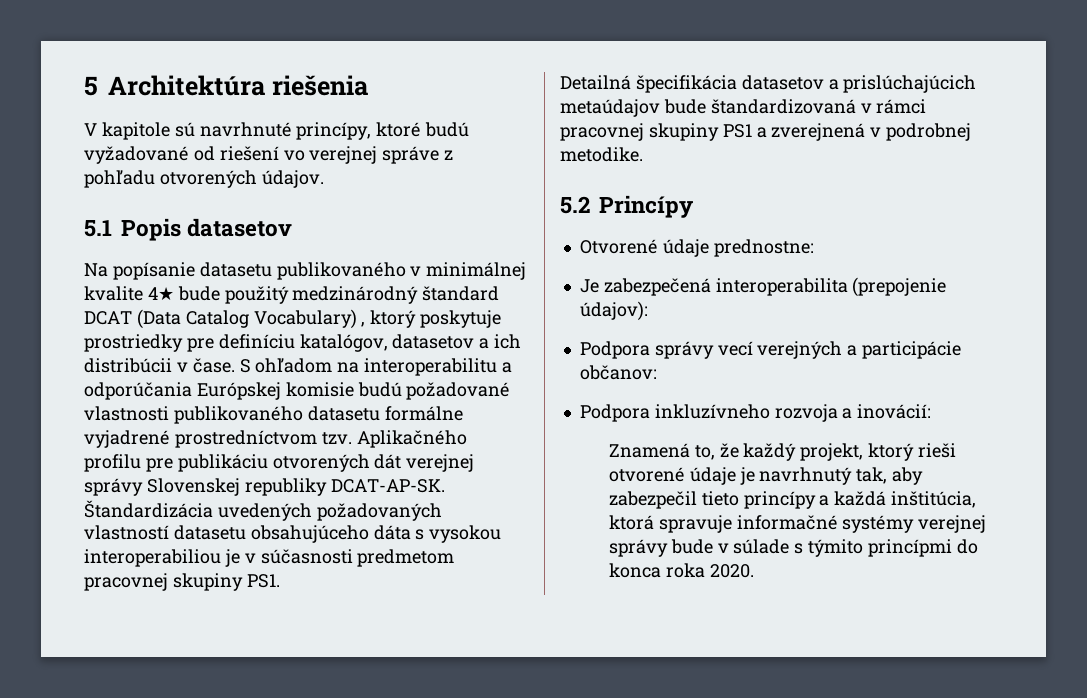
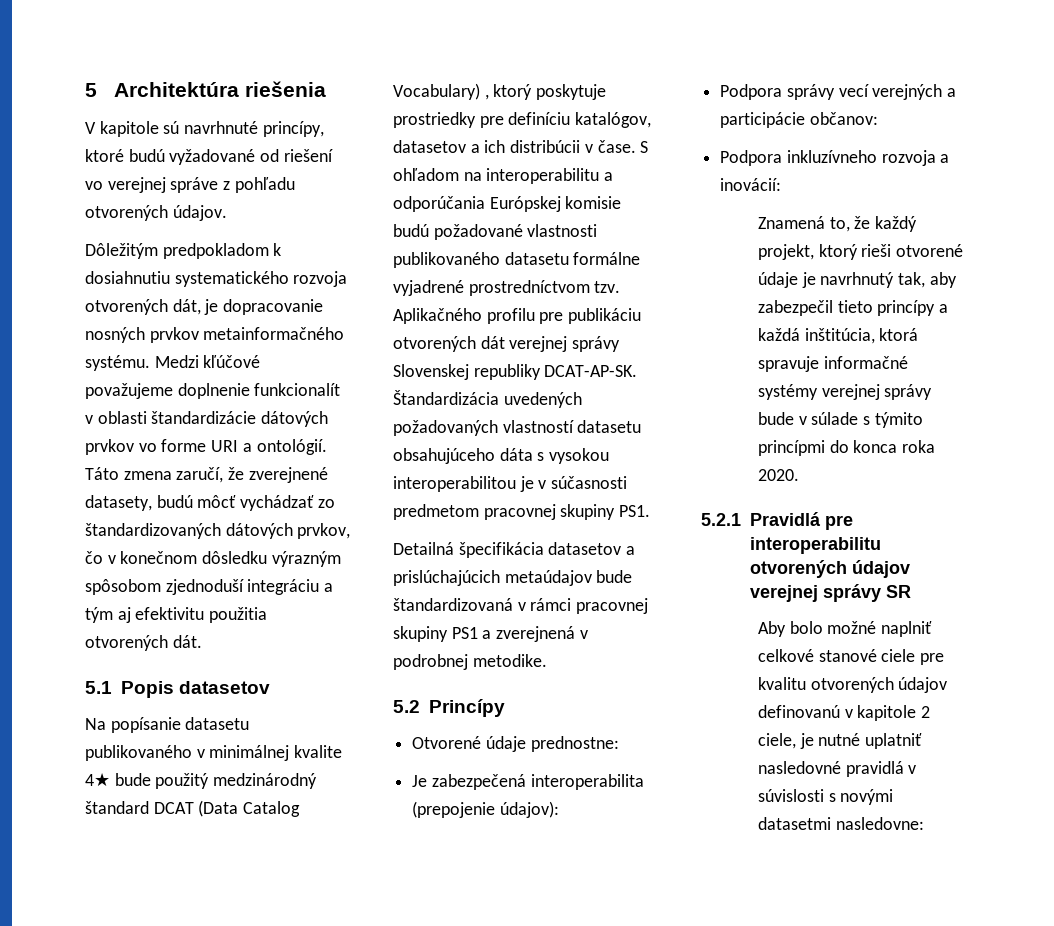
+ Dôležitým predpokladom k dosiahnutiu systematického rozvoja otvorených dát, je dopracovanie nosných prvkov metainformačného systému. Medzi kľúčové považujeme doplnenie funkcionalít v oblasti štandardizácie dátových prvkov vo forme URI a ontológií. Táto zmena zaručí, že zverejnené datasety, budú môcť vychádzať zo štandardizovaných dátových prvkov, čo v konečnom dôsledku výrazným spôsobom zjednoduší integráciu a tým aj efektivitu použitia otvorených dát.
- Štandardizácia uvedených požadovaných vlastností datasetu obsahujúceho dáta s vysokou interoperabiliou je v súčasnosti predmetom pracovnej skupiny PS1.
+ Štandardizácia uvedených požadovaných vlastností datasetu obsahujúceho dáta s vysokou interoperabilitou je v súčasnosti predmetom pracovnej skupiny PS1.
+ 5.2.1 Pravidlá pre interoperabilitu otvorených údajov verejnej správy SR
+ Aby bolo možné naplniť celkové stanové ciele pre kvalitu otvorených údajov definovanú v kapitole 2 ciele, je nutné uplatniť nasledovné pravidlá v súvislosti s novými datasetmi nasledovne:

